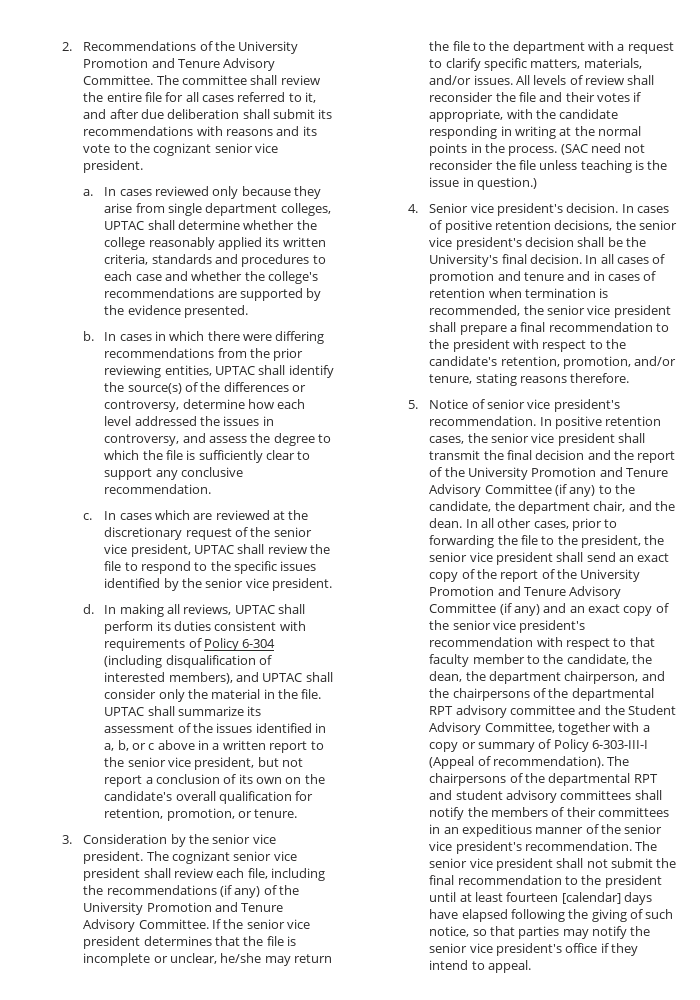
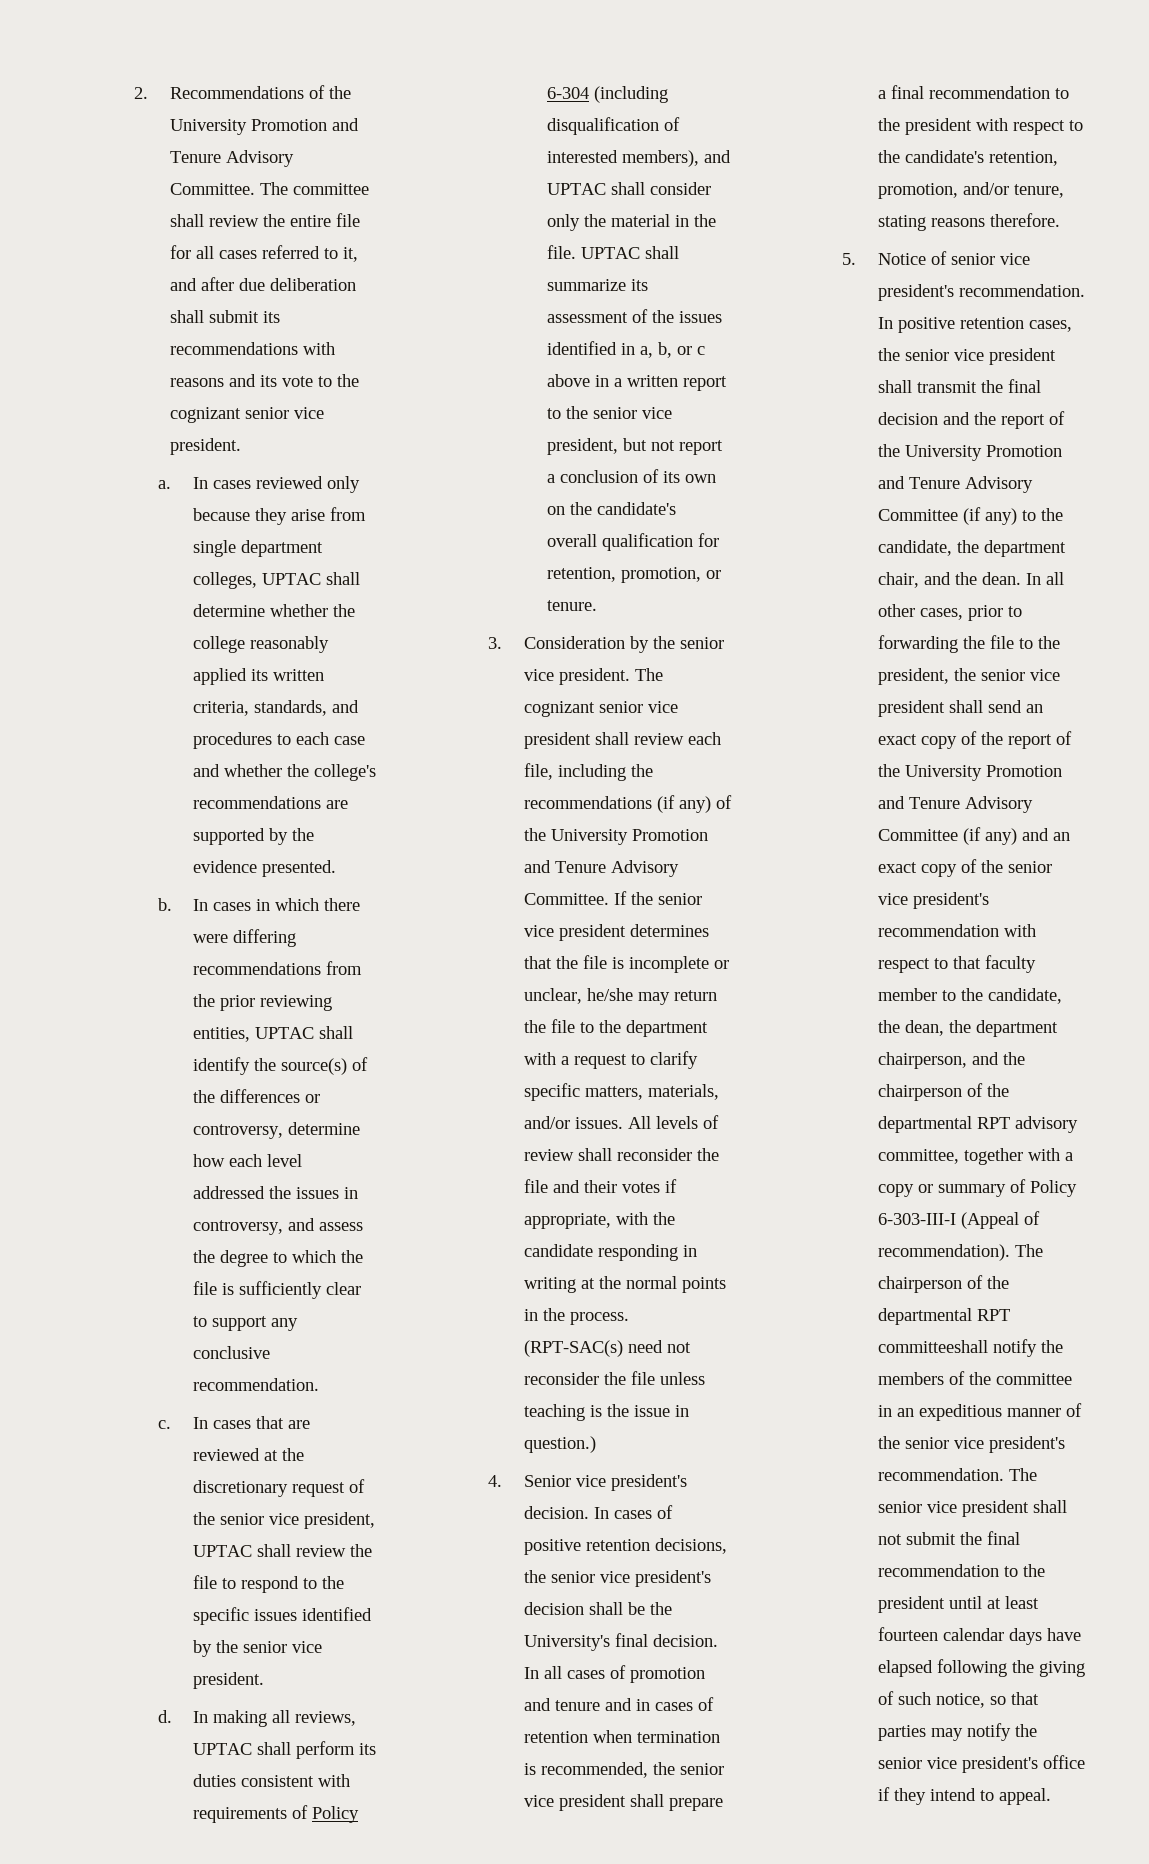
- In cases reviewed only because they arise from single department colleges, UPTAC shall determine whether the college reasonably applied its written criteria, standards and procedures to each case and whether the college's recommendations are supported by the evidence presented.
+ In cases reviewed only because they arise from single department colleges, UPTAC shall determine whether the college reasonably applied its written criteria, standards, and procedures to each case and whether the college's recommendations are supported by the evidence presented.
- In cases which are reviewed at the discretionary request of the senior vice president, UPTAC shall review the file to respond to the specific issues identified by the senior vice president.
+ In cases that are reviewed at the discretionary request of the senior vice president, UPTAC shall review the file to respond to the specific issues identified by the senior vice president.
- (SAC need not reconsider the file unless teaching is the issue in question.)
+ (RPT-SAC(s) need not reconsider the file unless teaching is the issue in question.)
- In all other cases, prior to forwarding the file to the president, the senior vice president shall send an exact copy of the report of the University Promotion and Tenure Advisory Committee (if any) and an exact copy of the senior vice president's recommendation with respect to that faculty member to the candidate, the dean, the department chairperson, and the chairpersons of the departmental RPT advisory committee and the Student Advisory Committee, together with a copy or summary of Policy 6-303-III-I (Appeal of recommendation).
+ In all other cases, prior to forwarding the file to the president, the senior vice president shall send an exact copy of the report of the University Promotion and Tenure Advisory Committee (if any) and an exact copy of the senior vice president's recommendation with respect to that faculty member to the candidate, the dean, the department chairperson, and the chairperson of the departmental RPT advisory committee, together with a copy or summary of Policy 6-303-III-I (Appeal of recommendation).
- The chairpersons of the departmental RPT and student advisory committees shall notify the members of their committees in an expeditious manner of the senior vice president's recommendation.
+ The chairperson of the departmental RPT committeeshall notify the members of the committee in an expeditious manner of the senior vice president's recommendation.
- The senior vice president shall not submit the final recommendation to the president until at least fourteen [calendar] days have elapsed following the giving of such notice, so that parties may notify the senior vice president's office if they intend to appeal.
+ The senior vice president shall not submit the final recommendation to the president until at least fourteen calendar days have elapsed following the giving of such notice, so that parties may notify the senior vice president's office if they intend to appeal.

